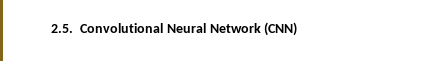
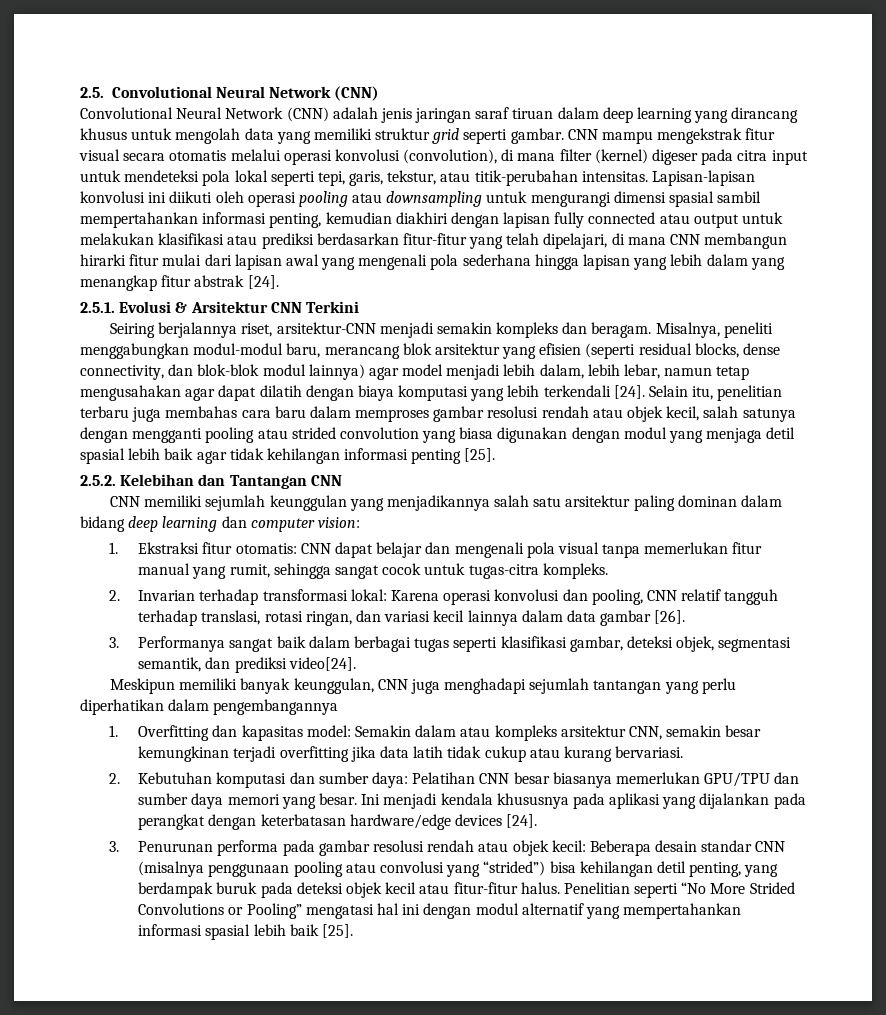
+ Convolutional Neural Network (CNN) adalah jenis jaringan saraf tiruan dalam deep learning yang dirancang khusus untuk mengolah data yang memiliki struktur grid seperti gambar. CNN mampu mengekstrak fitur visual secara otomatis melalui operasi konvolusi (convolution), di mana filter (kernel) digeser pada citra input untuk mendeteksi pola lokal seperti tepi, garis, tekstur, atau titik-perubahan intensitas. Lapisan-lapisan konvolusi ini diikuti oleh operasi pooling atau downsampling untuk mengurangi dimensi spasial sambil mempertahankan informasi penting, kemudian diakhiri dengan lapisan fully connected atau output untuk melakukan klasifikasi atau prediksi berdasarkan fitur-fitur yang telah dipelajari, di mana CNN membangun hirarki fitur mulai dari lapisan awal yang mengenali pola sederhana hingga lapisan yang lebih dalam yang menangkap fitur abstrak [24].
+ 2.5.1. Evolusi & Arsitektur CNN Terkini
+ Seiring berjalannya riset, arsitektur-CNN menjadi semakin kompleks dan beragam. Misalnya, peneliti menggabungkan modul-modul baru, merancang blok arsitektur yang efisien (seperti residual blocks, dense connectivity, dan blok-blok modul lainnya) agar model menjadi lebih dalam, lebih lebar, namun tetap mengusahakan agar dapat dilatih dengan biaya komputasi yang lebih terkendali [24]. Selain itu, penelitian terbaru juga membahas cara baru dalam memproses gambar resolusi rendah atau objek kecil, salah satunya dengan mengganti pooling atau strided convolution yang biasa digunakan dengan modul yang menjaga detil spasial lebih baik agar tidak kehilangan informasi penting [25].
+ 2.5.2. Kelebihan dan Tantangan CNN
+ CNN memiliki sejumlah keunggulan yang menjadikannya salah satu arsitektur paling dominan dalam bidang deep learning dan computer vision:
+ 1. Ekstraksi fitur otomatis: CNN dapat belajar dan mengenali pola visual tanpa memerlukan fitur manual yang rumit, sehingga sangat cocok untuk tugas-citra kompleks.
+ 2. Invarian terhadap transformasi lokal: Karena operasi konvolusi dan pooling, CNN relatif tangguh terhadap translasi, rotasi ringan, dan variasi kecil lainnya dalam data gambar [26].
+ 3. Performanya sangat baik dalam berbagai tugas seperti klasifikasi gambar, deteksi objek, segmentasi semantik, dan prediksi video[24].
+ Meskipun memiliki banyak keunggulan, CNN juga menghadapi sejumlah tantangan yang perlu diperhatikan dalam pengembangannya
+ 1. Overfitting dan kapasitas model: Semakin dalam atau kompleks arsitektur CNN, semakin besar kemungkinan terjadi overfitting jika data latih tidak cukup atau kurang bervariasi.
+ 2. Kebutuhan komputasi dan sumber daya: Pelatihan CNN besar biasanya memerlukan GPU/TPU dan sumber daya memori yang besar. Ini menjadi kendala khususnya pada aplikasi yang dijalankan pada perangkat dengan keterbatasan hardware/edge devices [24].
+ 3. Penurunan performa pada gambar resolusi rendah atau objek kecil: Beberapa desain standar CNN (misalnya penggunaan pooling atau convolusi yang “strided”) bisa kehilangan detil penting, yang berdampak buruk pada deteksi objek kecil atau fitur-fitur halus. Penelitian seperti “No More Strided Convolutions or Pooling” mengatasi hal ini dengan modul alternatif yang mempertahankan informasi spasial lebih baik [25].

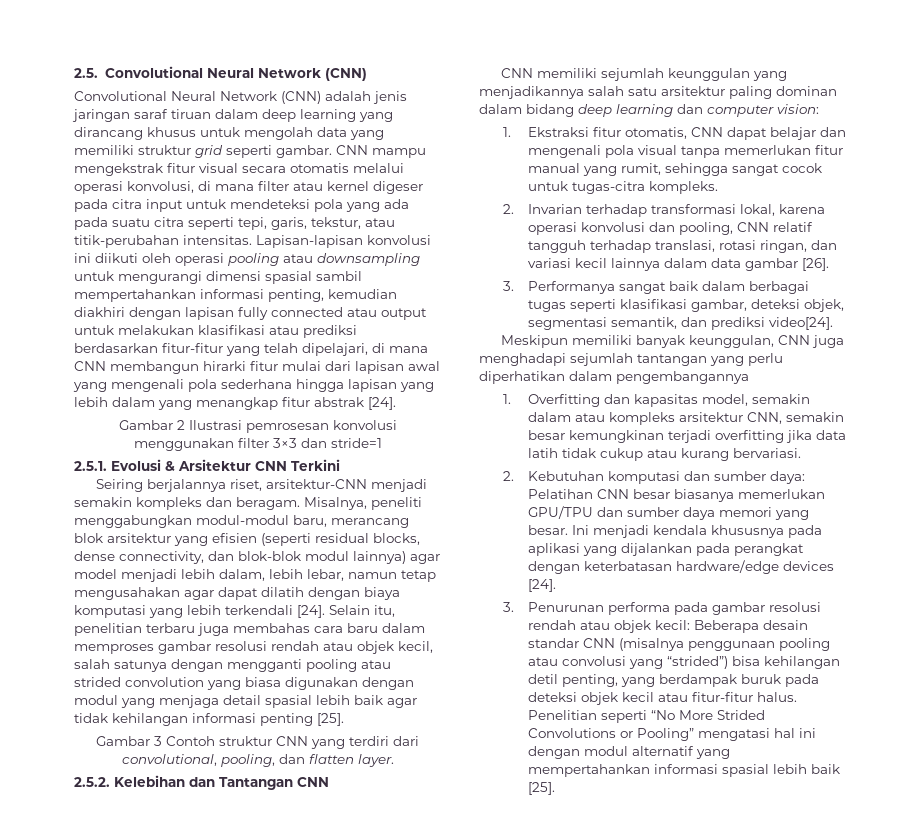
- CNN mampu mengekstrak fitur visual secara otomatis melalui operasi konvolusi (convolution), di mana filter (kernel) digeser pada citra input untuk mendeteksi pola lokal seperti tepi, garis, tekstur, atau titik-perubahan intensitas.
+ CNN mampu mengekstrak fitur visual secara otomatis melalui operasi konvolusi, di mana filter atau kernel digeser pada citra input untuk mendeteksi pola yang ada pada suatu citra seperti tepi, garis, tekstur, atau titik-perubahan intensitas.
+ Gambar 2 Ilustrasi pemrosesan konvolusi menggunakan filter 3×3 dan stride=1
- Selain itu, penelitian terbaru juga membahas cara baru dalam memproses gambar resolusi rendah atau objek kecil, salah satunya dengan mengganti pooling atau strided convolution yang biasa digunakan dengan modul yang menjaga detil spasial lebih baik agar tidak kehilangan informasi penting [25].
+ Selain itu, penelitian terbaru juga membahas cara baru dalam memproses gambar resolusi rendah atau objek kecil, salah satunya dengan mengganti pooling atau strided convolution yang biasa digunakan dengan modul yang menjaga detail spasial lebih baik agar tidak kehilangan informasi penting [25].
+ Gambar 3 Contoh struktur CNN yang terdiri dari convolutional, pooling, dan flatten layer.
- 1. Ekstraksi fitur otomatis: CNN dapat belajar dan mengenali pola visual tanpa memerlukan fitur manual yang rumit, sehingga sangat cocok untuk tugas-citra kompleks.
+ 1. Ekstraksi fitur otomatis, CNN dapat belajar dan mengenali pola visual tanpa memerlukan fitur manual yang rumit, sehingga sangat cocok untuk tugas-citra kompleks.
- 2. Invarian terhadap transformasi lokal: Karena operasi konvolusi dan pooling, CNN relatif tangguh terhadap translasi, rotasi ringan, dan variasi kecil lainnya dalam data gambar [26].
+ 2. Invarian terhadap transformasi lokal, karena operasi konvolusi dan pooling, CNN relatif tangguh terhadap translasi, rotasi ringan, dan variasi kecil lainnya dalam data gambar [26].
- 1. Overfitting dan kapasitas model: Semakin dalam atau kompleks arsitektur CNN, semakin besar kemungkinan terjadi overfitting jika data latih tidak cukup atau kurang bervariasi.
+ 1. Overfitting dan kapasitas model, semakin dalam atau kompleks arsitektur CNN, semakin besar kemungkinan terjadi overfitting jika data latih tidak cukup atau kurang bervariasi.

